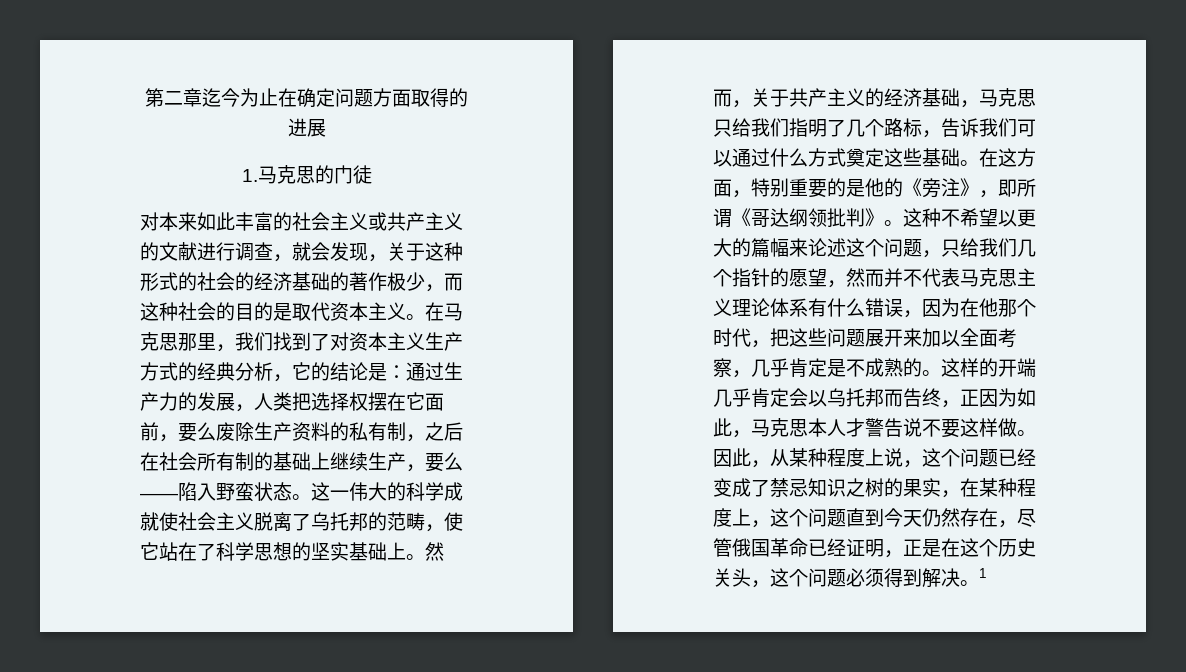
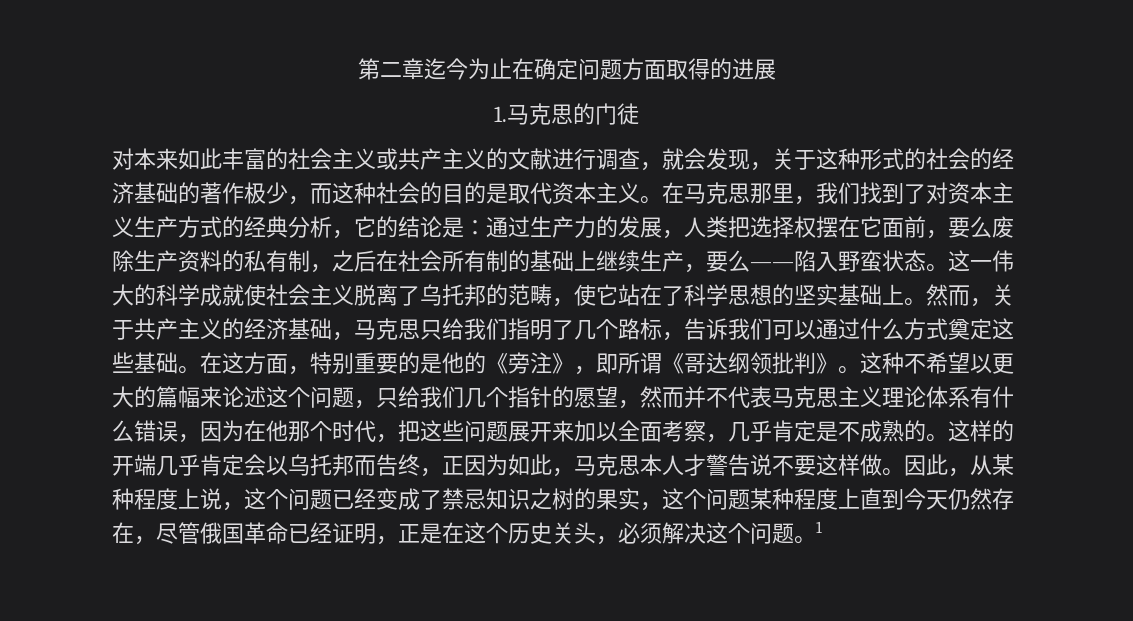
- 因此，从某种程度上说，这个问题已经变成了禁忌知识之树的果实，在某种程度上，这个问题直到今天仍然存在，尽管俄国革命已经证明，正是在这个历史关头，这个问题必须得到解决。
+ 因此，从某种程度上说，这个问题已经变成了禁忌知识之树的果实，这个问题某种程度上直到今天仍然存在，尽管俄国革命已经证明，正是在这个历史关头，必须解决这个问题。

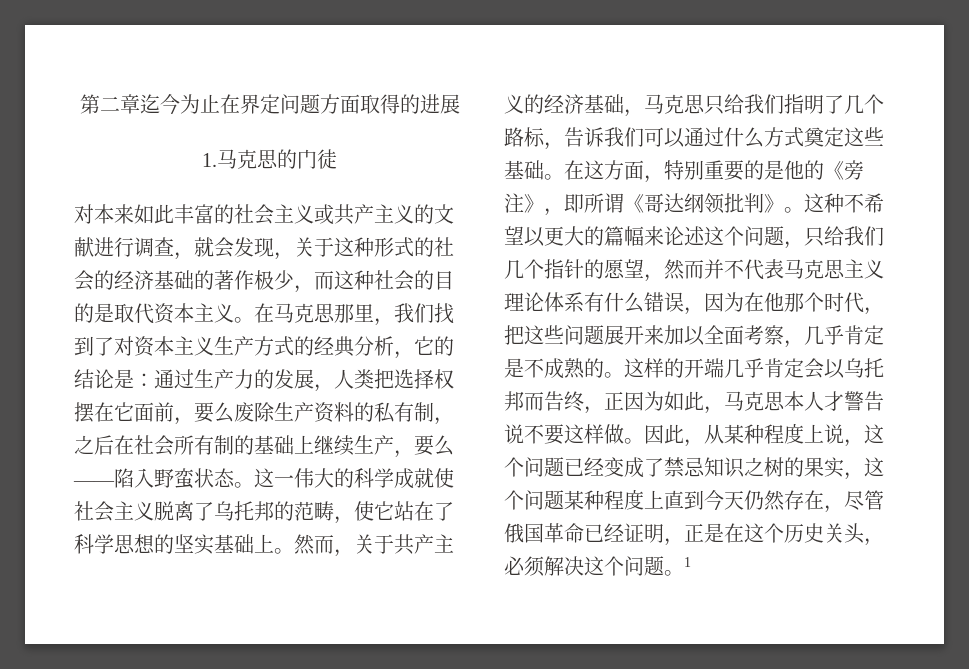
- 第二章迄今为止在确定问题方面取得的进展
+ 第二章迄今为止在界定问题方面取得的进展

